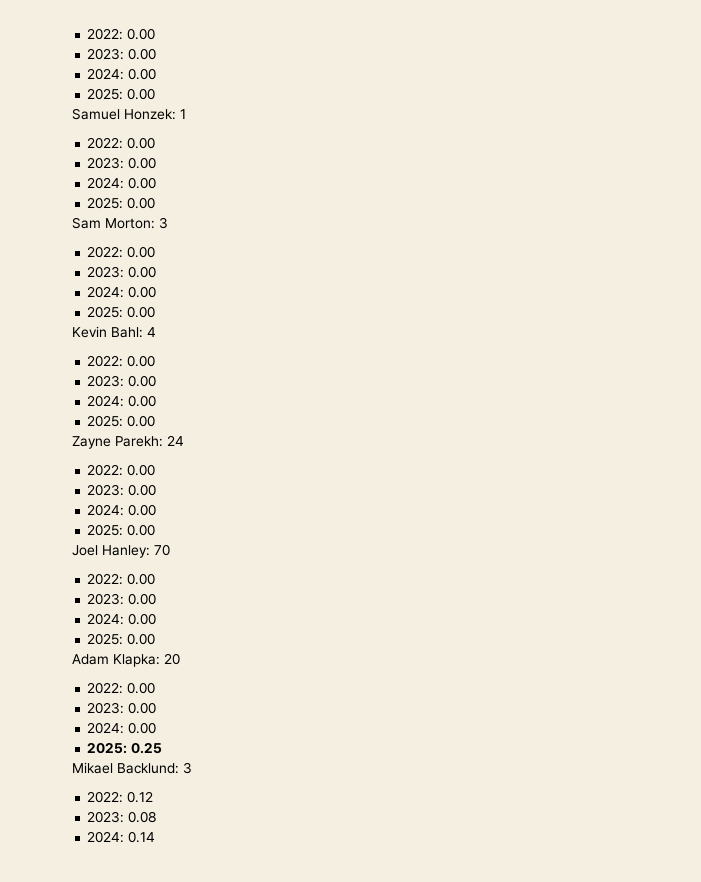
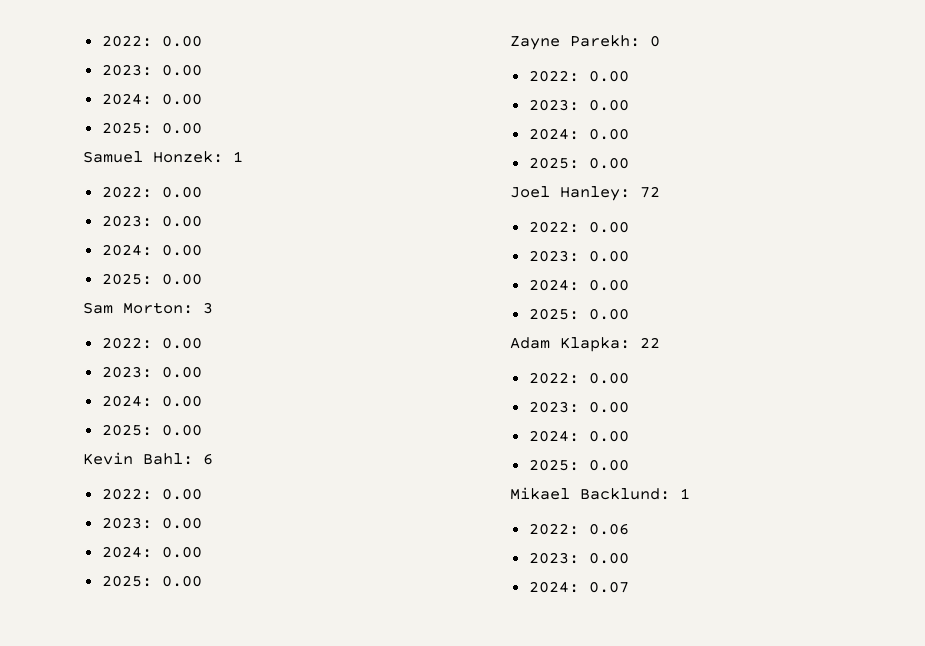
- Kevin Bahl: 4
+ Kevin Bahl: 6
- Zayne Parekh: 24
+ Zayne Parekh: 0
- Joel Hanley: 70
+ Joel Hanley: 72
- Adam Klapka: 20
+ Adam Klapka: 22
  2022: 0.00
  2023: 0.00
  2024: 0.00
- 2025: 0.25
+ 2025: 0.00
- Mikael Backlund: 3
- 2022: 0.12
- 2023: 0.08
- 2024: 0.14
+ Mikael Backlund: 1
+ 2022: 0.06
+ 2023: 0.00
+ 2024: 0.07

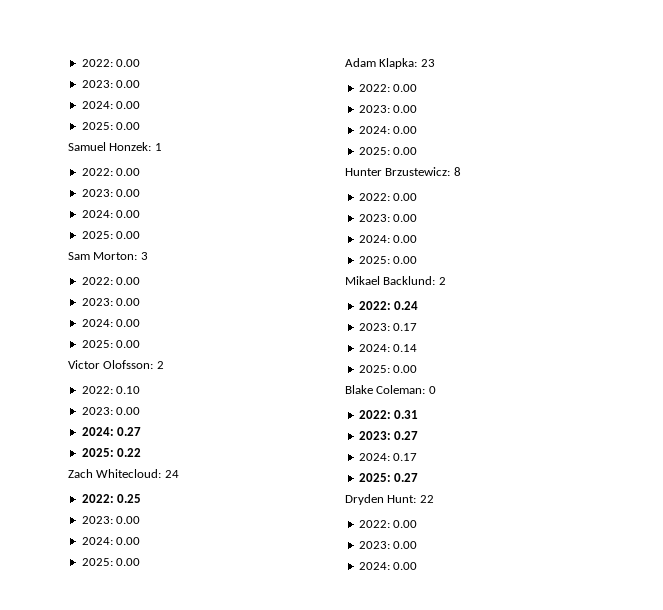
- Kevin Bahl: 6
+ Victor Olofsson: 2
+ 2022: 0.10
+ 2023: 0.00
+ 2024: 0.27
+ 2025: 0.22
+ Zach Whitecloud: 24
+ 2022: 0.25
+ 2023: 0.00
+ 2024: 0.00
+ 2025: 0.00
+ Adam Klapka: 23
  2022: 0.00
  2023: 0.00
  2024: 0.00
  2025: 0.00
- Zayne Parekh: 0
- 2022: 0.00
- 2023: 0.00
- 2024: 0.00
- 2025: 0.00
- Joel Hanley: 72
- 2022: 0.00
- 2023: 0.00
- 2024: 0.00
- 2025: 0.00
- Adam Klapka: 22
+ Hunter Brzustewicz: 8
- Mikael Backlund: 1
- 2022: 0.06
+ Mikael Backlund: 2
+ 2022: 0.24
+ 2023: 0.17
+ 2024: 0.14
+ 2025: 0.00
+ Blake Coleman: 0
+ 2022: 0.31
+ 2023: 0.27
+ 2024: 0.17
+ 2025: 0.27
+ Dryden Hunt: 22
+ 2022: 0.00
  2023: 0.00
- 2024: 0.07
+ 2024: 0.00

